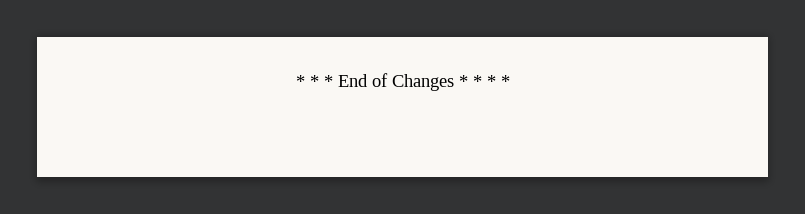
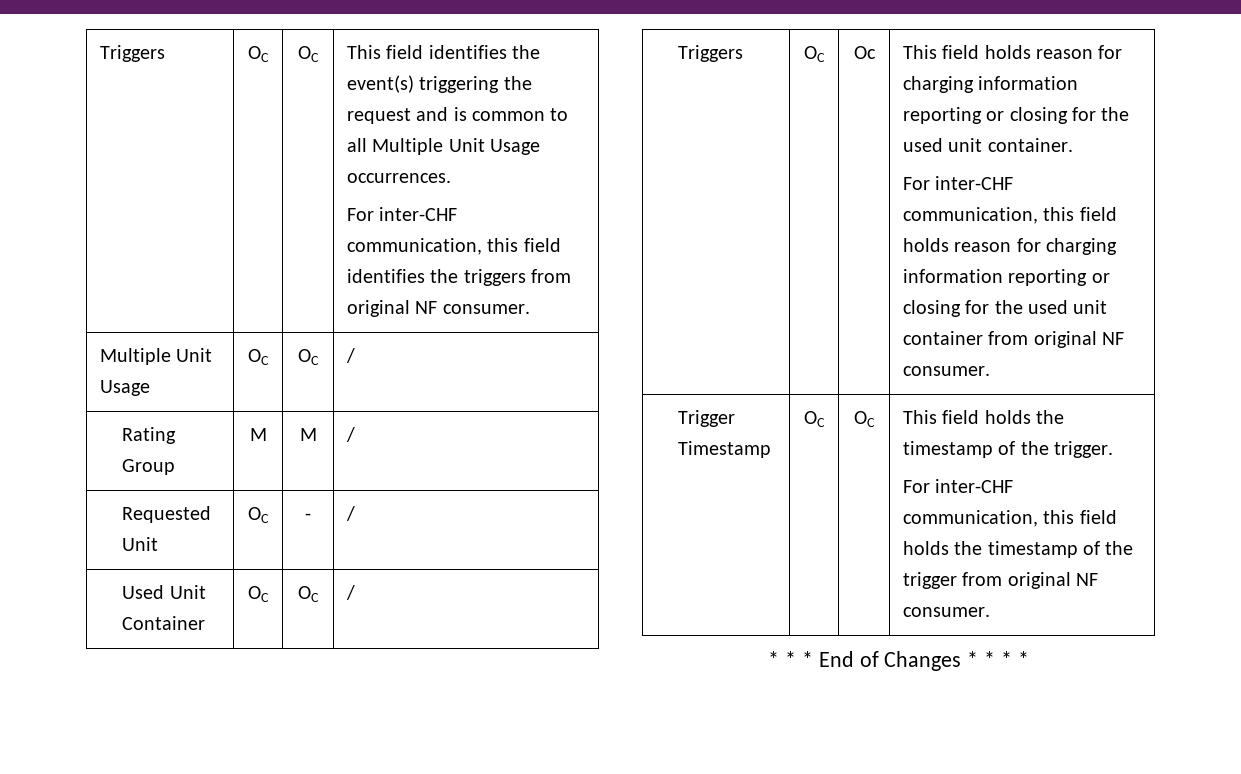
+ Triggers | OC | OC | This field identifies the event(s) triggering the request and is common to all Multiple Unit Usage occurrences.
+ For inter-CHF communication, this field identifies the triggers from original NF consumer.
+ Multiple Unit Usage | OC | OC | /
+ Rating Group | M | M | /
+ Requested Unit | OC | - | /
+ Used Unit Container | OC | OC | /
+ Triggers | OC | Oc | This field holds reason for charging information reporting or closing for the used unit container.
+ For inter-CHF communication, this field holds reason for charging information reporting or closing for the used unit container from original NF consumer.
+ Trigger Timestamp | OC | OC | This field holds the timestamp of the trigger.
+ For inter-CHF communication, this field holds the timestamp of the trigger from original NF consumer.

